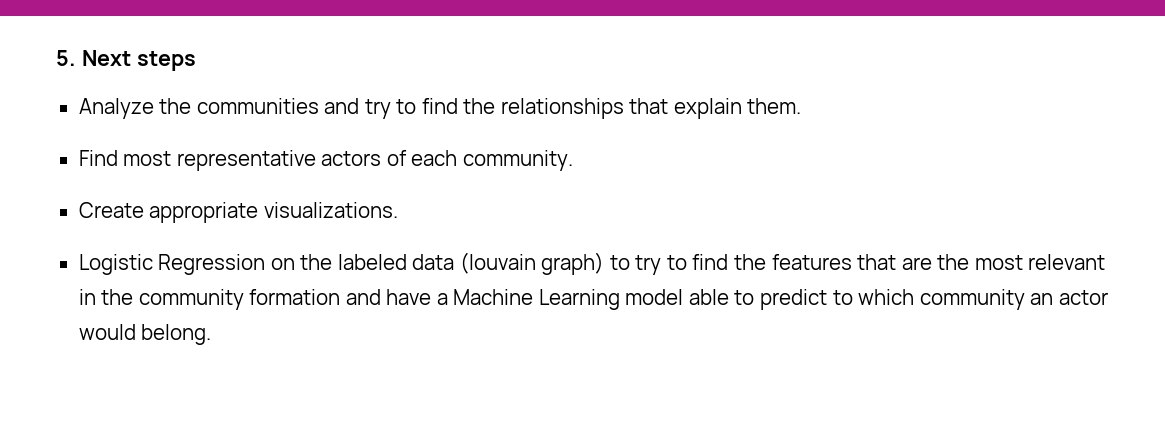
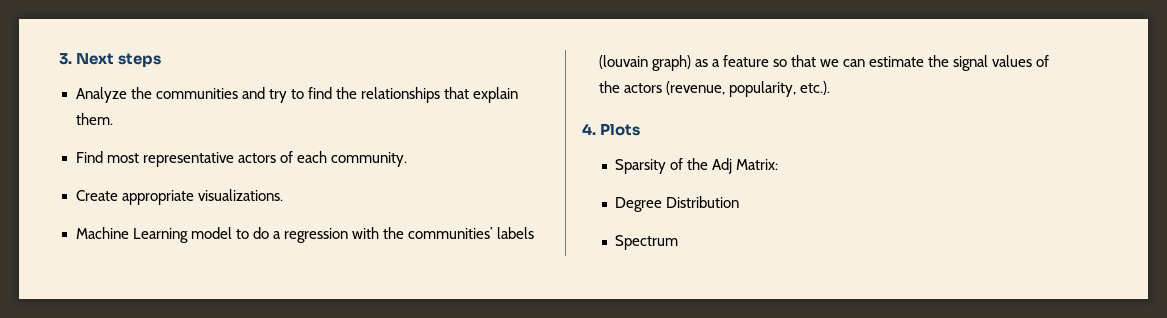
- 5. Next steps
+ 3. Next steps
- Logistic Regression on the labeled data (louvain graph) to try to find the features that are the most relevant in the community formation and have a Machine Learning model able to predict to which community an actor would belong.
+ Machine Learning model to do a regression with the communities’ labels (louvain graph) as a feature so that we can estimate the signal values of the actors (revenue, popularity, etc.).
+ 4. Plots
+ Sparsity of the Adj Matrix:
+ Degree Distribution
+ Spectrum

